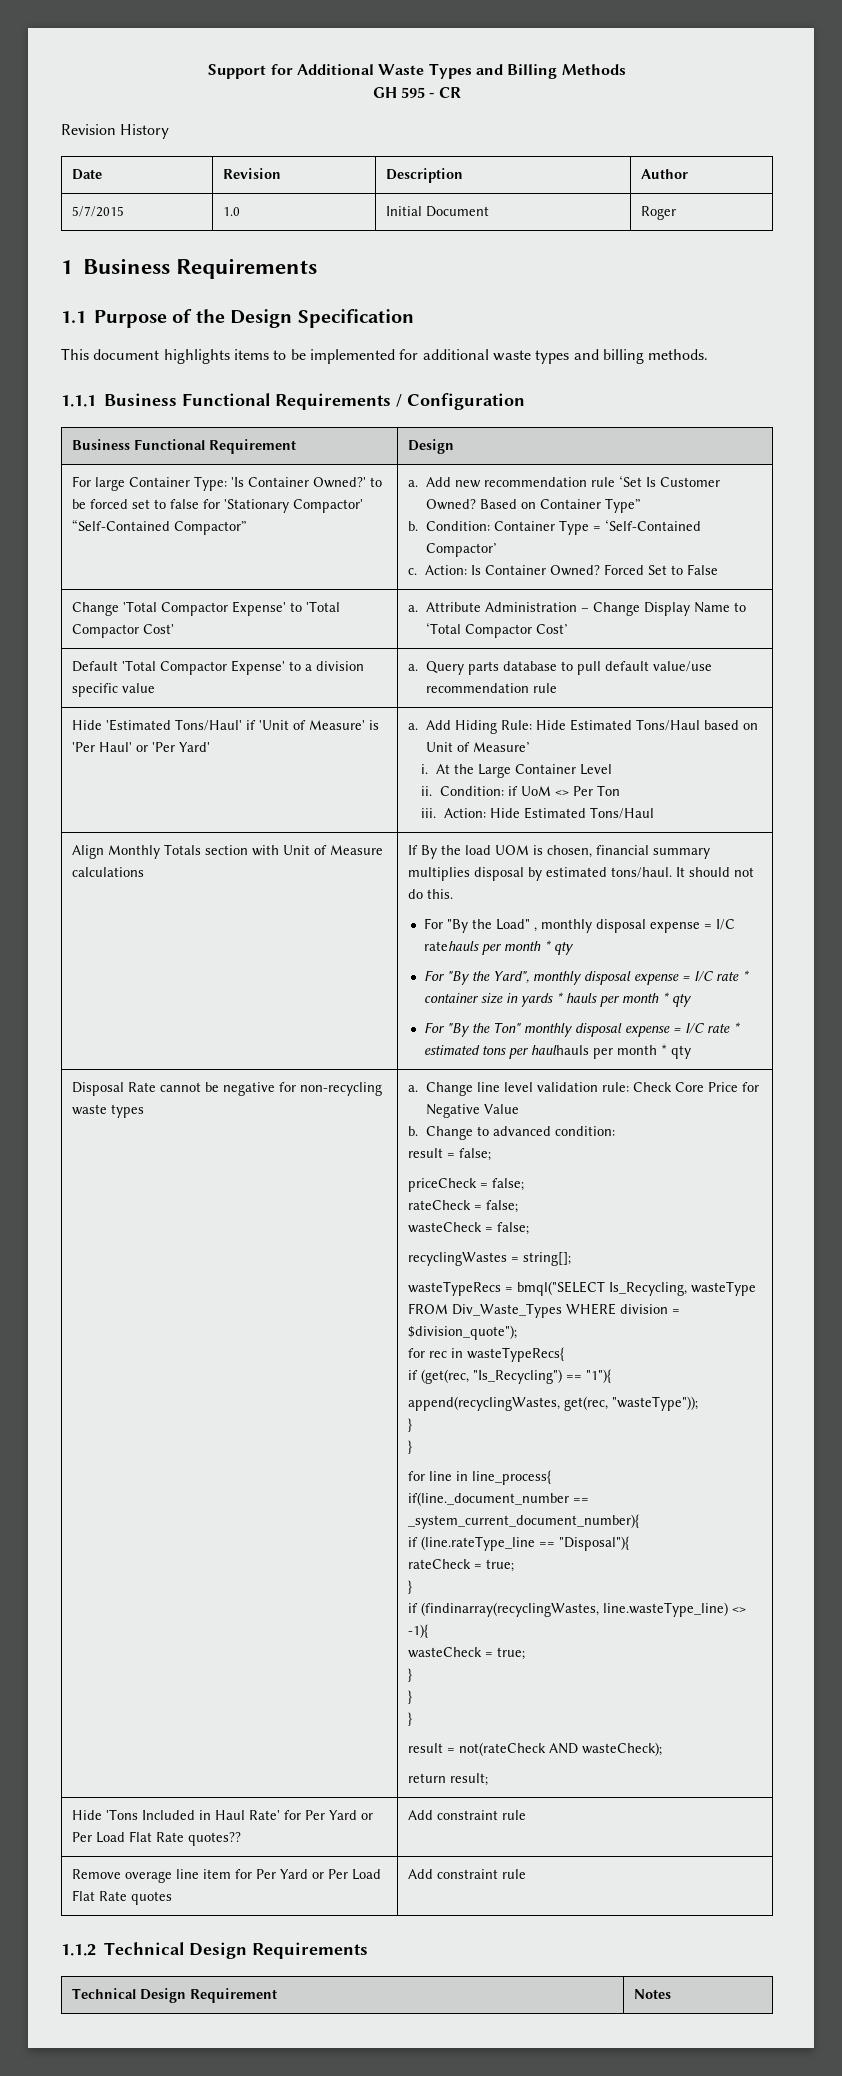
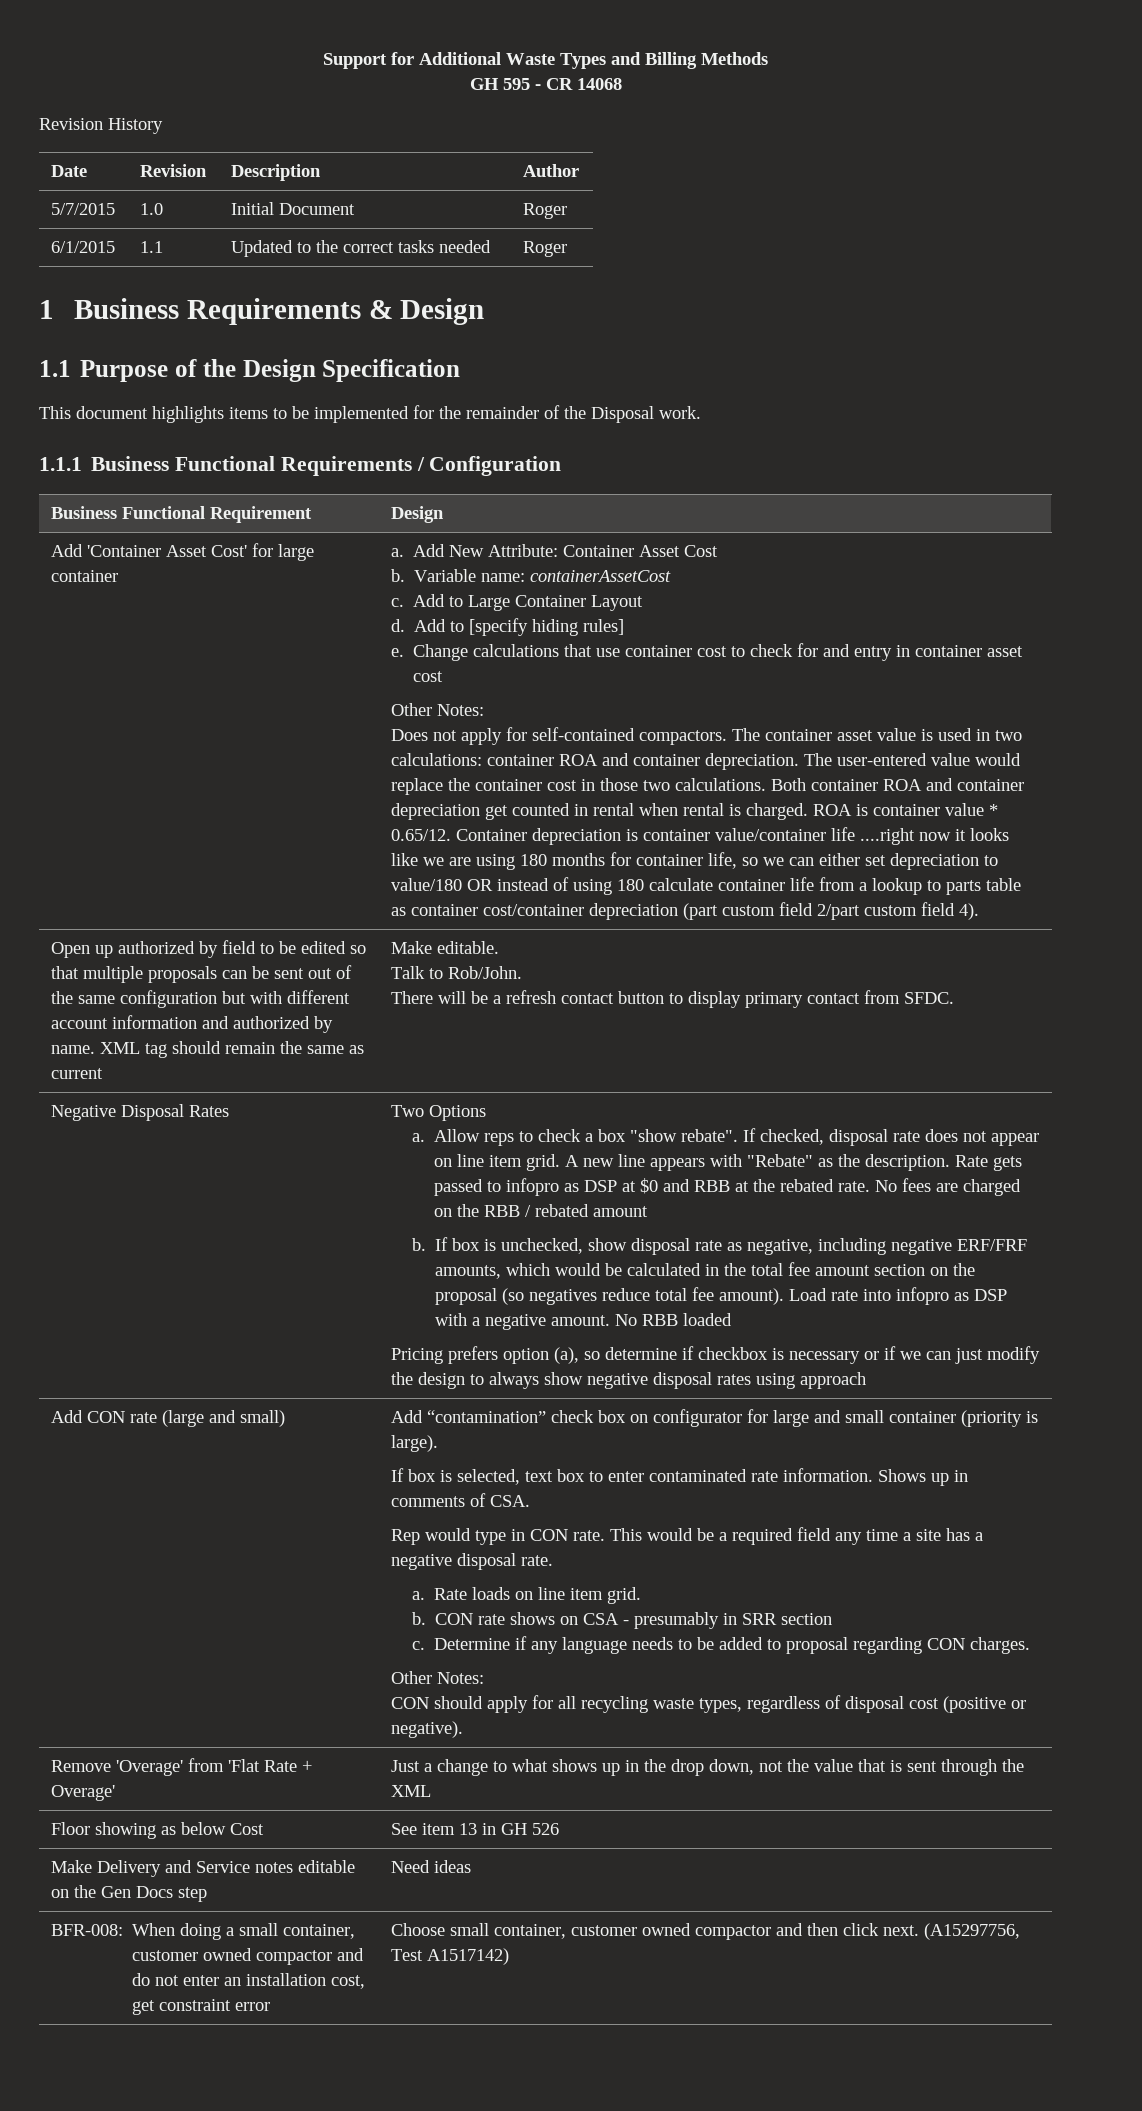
- GH 595 - CR
+ GH 595 - CR 14068
+ 6/1/2015 | 1.1 | Updated to the correct tasks needed | Roger
- 1 Business Requirements
+ 1 Business Requirements & Design
- This document highlights items to be implemented for additional waste types and billing methods.
+ This document highlights items to be implemented for the remainder of the Disposal work.
- For large Container Type: 'Is Container Owned?' to be forced set to false for 'Stationary Compactor' “Self-Contained Compactor” | a. Add new recommendation rule ‘Set Is Customer Owned? Based on Container Type”
- b. Condition: Container Type = ‘Self-Contained Compactor’
- c. Action: Is Container Owned? Forced Set to False
- Change 'Total Compactor Expense' to 'Total Compactor Cost' | a. Attribute Administration – Change Display Name to ‘Total Compactor Cost’
- Default 'Total Compactor Expense' to a division specific value | a. Query parts database to pull default value/use recommendation rule
- Hide 'Estimated Tons/Haul' if 'Unit of Measure' is 'Per Haul' or 'Per Yard' | a. Add Hiding Rule: Hide Estimated Tons/Haul based on Unit of Measure’
- i. At the Large Container Level
- ii. Condition: if UoM <> Per Ton
- iii. Action: Hide Estimated Tons/Haul
- Align Monthly Totals section with Unit of Measure calculations | If By the load UOM is chosen, financial summary multiplies disposal by estimated tons/haul. It should not do this.
- For "By the Load" , monthly disposal expense = I/C ratehauls per month * qty
- For "By the Yard", monthly disposal expense = I/C rate * container size in yards * hauls per month * qty
- For "By the Ton" monthly disposal expense = I/C rate * estimated tons per haulhauls per month * qty
- Disposal Rate cannot be negative for non-recycling waste types | a. Change line level validation rule: Check Core Price for Negative Value
- b. Change to advanced condition:
- result = false;
- priceCheck = false;
- rateCheck = false;
- wasteCheck = false;
- recyclingWastes = string[];
- wasteTypeRecs = bmql("SELECT Is_Recycling, wasteType FROM Div_Waste_Types WHERE division = $division_quote");
- for rec in wasteTypeRecs{
- if (get(rec, "Is_Recycling") == "1"){
- append(recyclingWastes, get(rec, "wasteType"));
- }
- }
- for line in line_process{
- if(line._document_number == _system_current_document_number){
- if (line.rateType_line == "Disposal"){
- rateCheck = true;
- }
- if (findinarray(recyclingWastes, line.wasteType_line) <> -1){
- wasteCheck = true;
- }
- }
- }
- result = not(rateCheck AND wasteCheck);
- return result;
- Hide 'Tons Included in Haul Rate' for Per Yard or Per Load Flat Rate quotes?? | Add constraint rule
- Remove overage line item for Per Yard or Per Load Flat Rate quotes | Add constraint rule
- 1.1.2 Technical Design Requirements
- Technical Design Requirement | Notes
+ Add 'Container Asset Cost' for large container | a. Add New Attribute: Container Asset Cost
+ b. Variable name: containerAssetCost
+ c. Add to Large Container Layout
+ d. Add to [specify hiding rules]
+ e. Change calculations that use container cost to check for and entry in container asset cost
+ Other Notes:
+ Does not apply for self-contained compactors. The container asset value is used in two calculations: container ROA and container depreciation. The user-entered value would replace the container cost in those two calculations. Both container ROA and container depreciation get counted in rental when rental is charged. ROA is container value * 0.65/12. Container depreciation is container value/container life ....right now it looks like we are using 180 months for container life, so we can either set depreciation to value/180 OR instead of using 180 calculate container life from a lookup to parts table as container cost/container depreciation (part custom field 2/part custom field 4).
+ Open up authorized by field to be edited so that multiple proposals can be sent out of the same configuration but with different account information and authorized by name. XML tag should remain the same as current | Make editable.
+ Talk to Rob/John.
+ There will be a refresh contact button to display primary contact from SFDC.
+ Negative Disposal Rates | Two Options
+ a. Allow reps to check a box "show rebate". If checked, disposal rate does not appear on line item grid. A new line appears with "Rebate" as the description. Rate gets passed to infopro as DSP at $0 and RBB at the rebated rate. No fees are charged on the RBB / rebated amount
+ b. If box is unchecked, show disposal rate as negative, including negative ERF/FRF amounts, which would be calculated in the total fee amount section on the proposal (so negatives reduce total fee amount). Load rate into infopro as DSP with a negative amount. No RBB loaded
+ Pricing prefers option (a), so determine if checkbox is necessary or if we can just modify the design to always show negative disposal rates using approach
+ Add CON rate (large and small) | Add “contamination” check box on configurator for large and small container (priority is large).
+ If box is selected, text box to enter contaminated rate information. Shows up in comments of CSA.
+ Rep would type in CON rate. This would be a required field any time a site has a negative disposal rate.
+ a. Rate loads on line item grid.
+ b. CON rate shows on CSA - presumably in SRR section
+ c. Determine if any language needs to be added to proposal regarding CON charges.
+ Other Notes:
+ CON should apply for all recycling waste types, regardless of disposal cost (positive or negative).
+ Remove 'Overage' from 'Flat Rate + Overage' | Just a change to what shows up in the drop down, not the value that is sent through the XML
+ Floor showing as below Cost | See item 13 in GH 526
+ Make Delivery and Service notes editable on the Gen Docs step | Need ideas
+ BFR-008: When doing a small container, customer owned compactor and do not enter an installation cost, get constraint error | Choose small container, customer owned compactor and then click next. (A15297756, Test A1517142)

